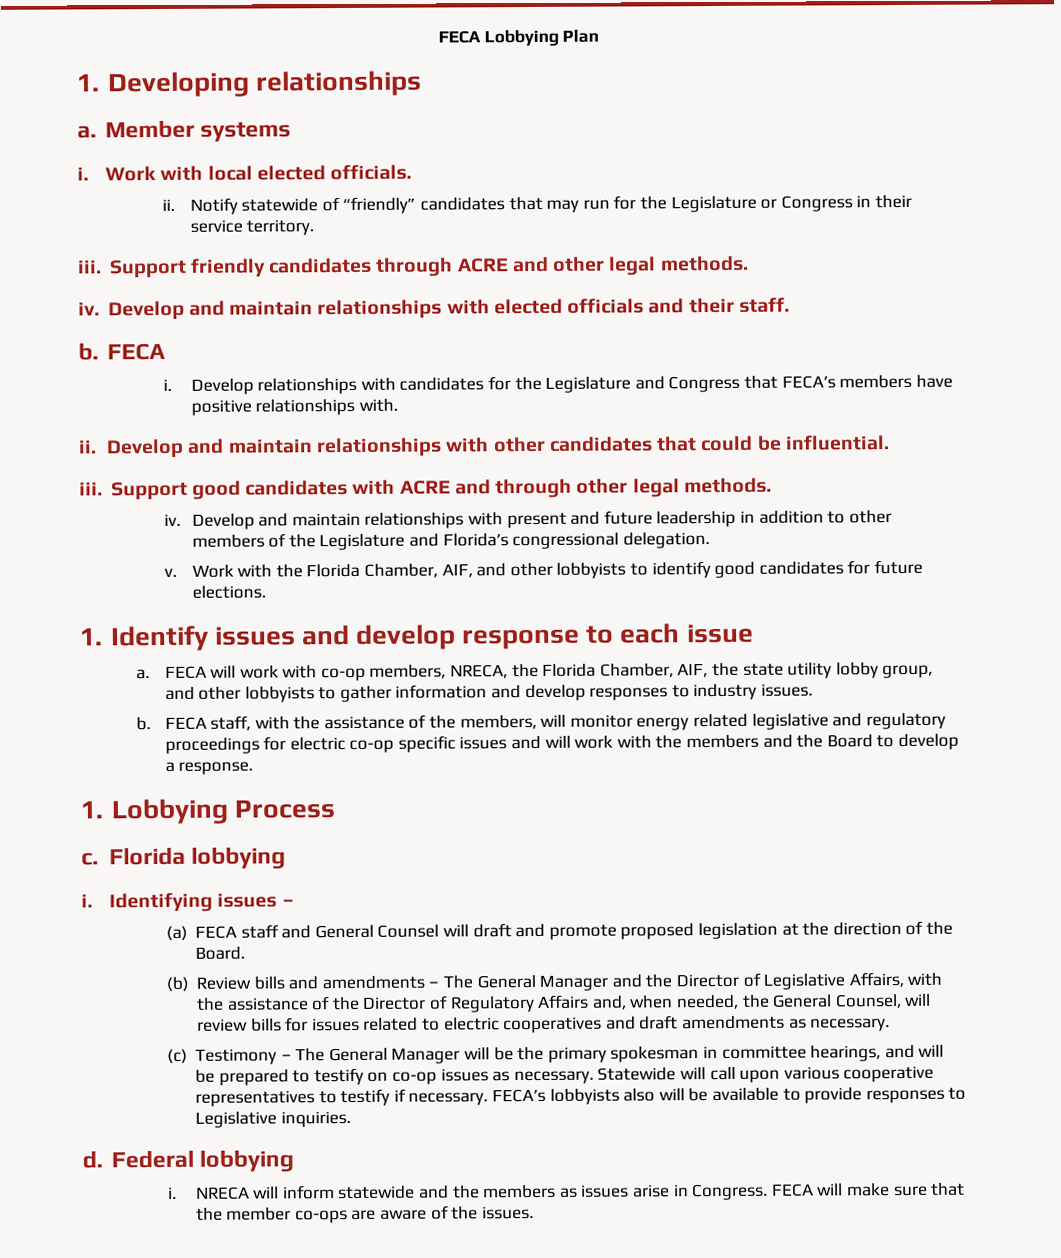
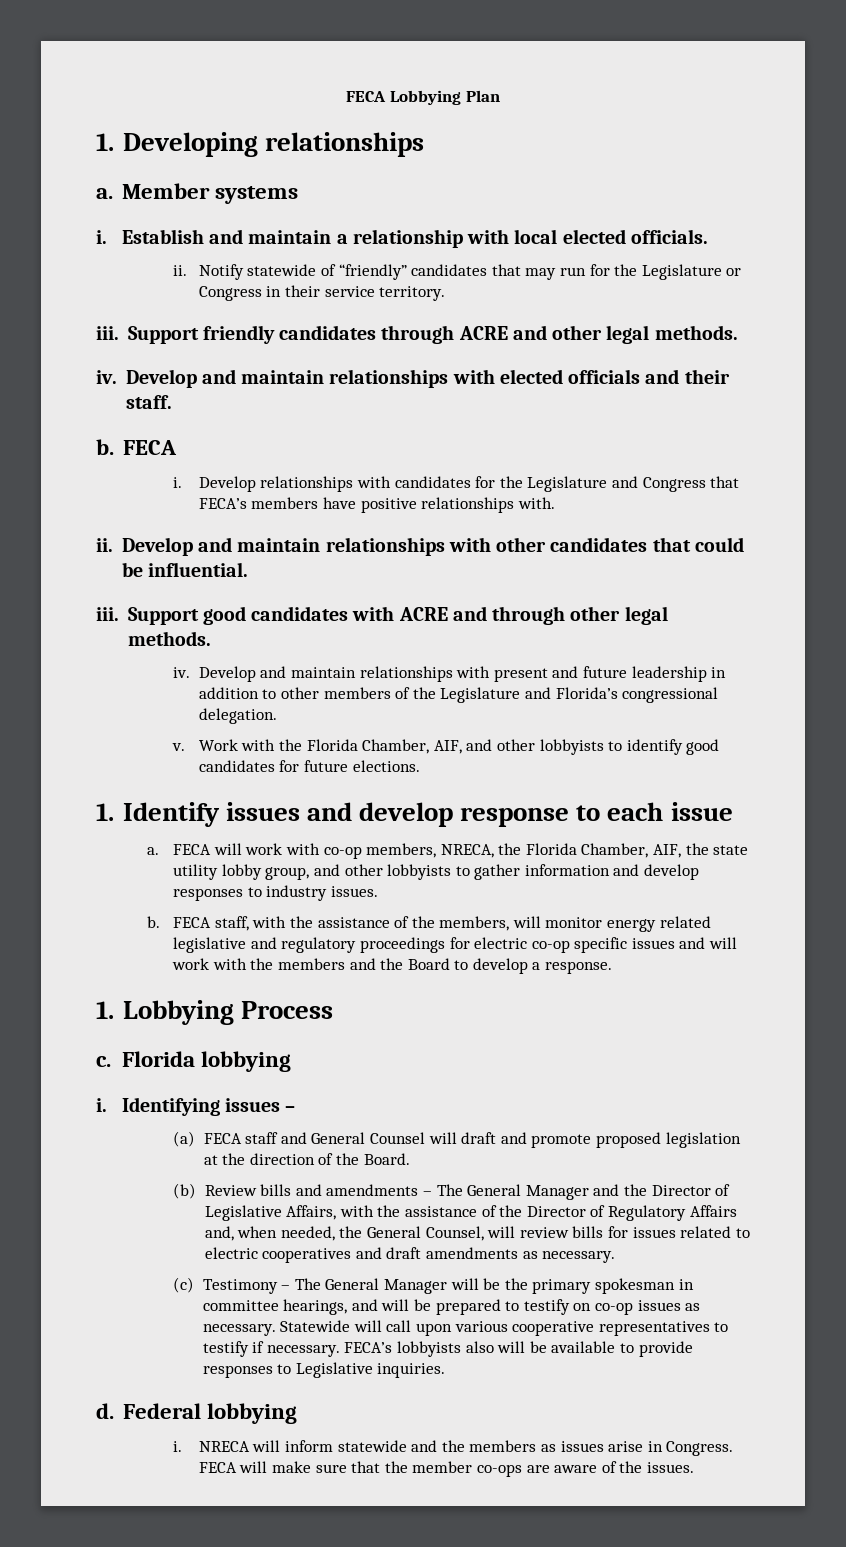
- Work with local elected officials.
+ Establish and maintain a relationship with local elected officials.

